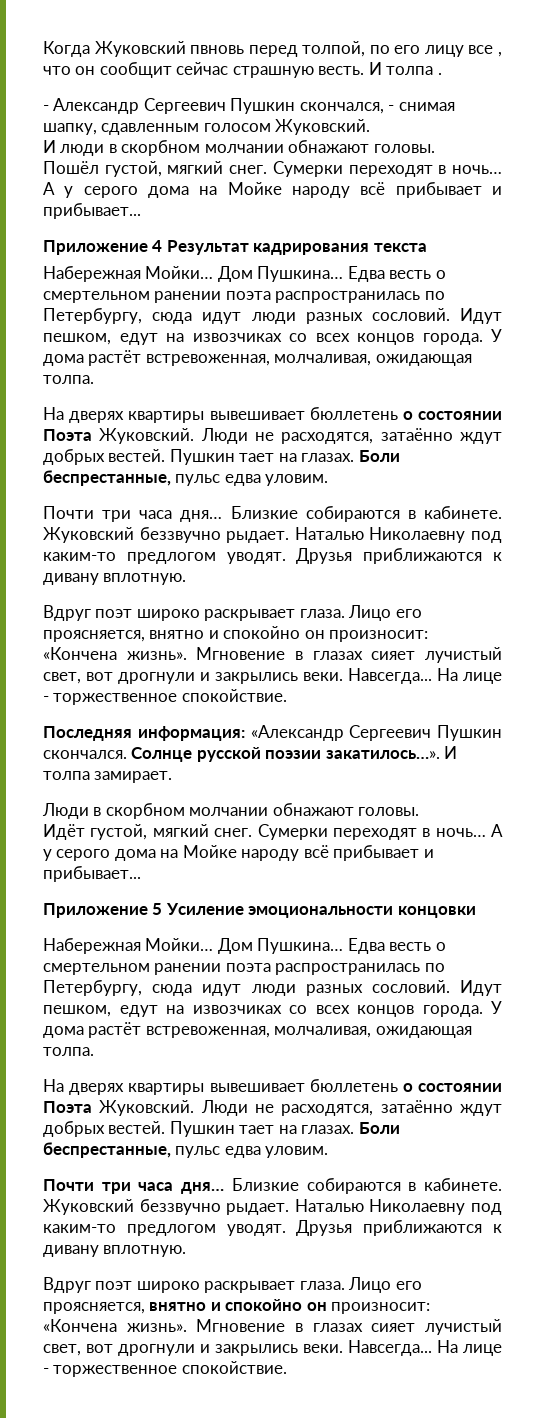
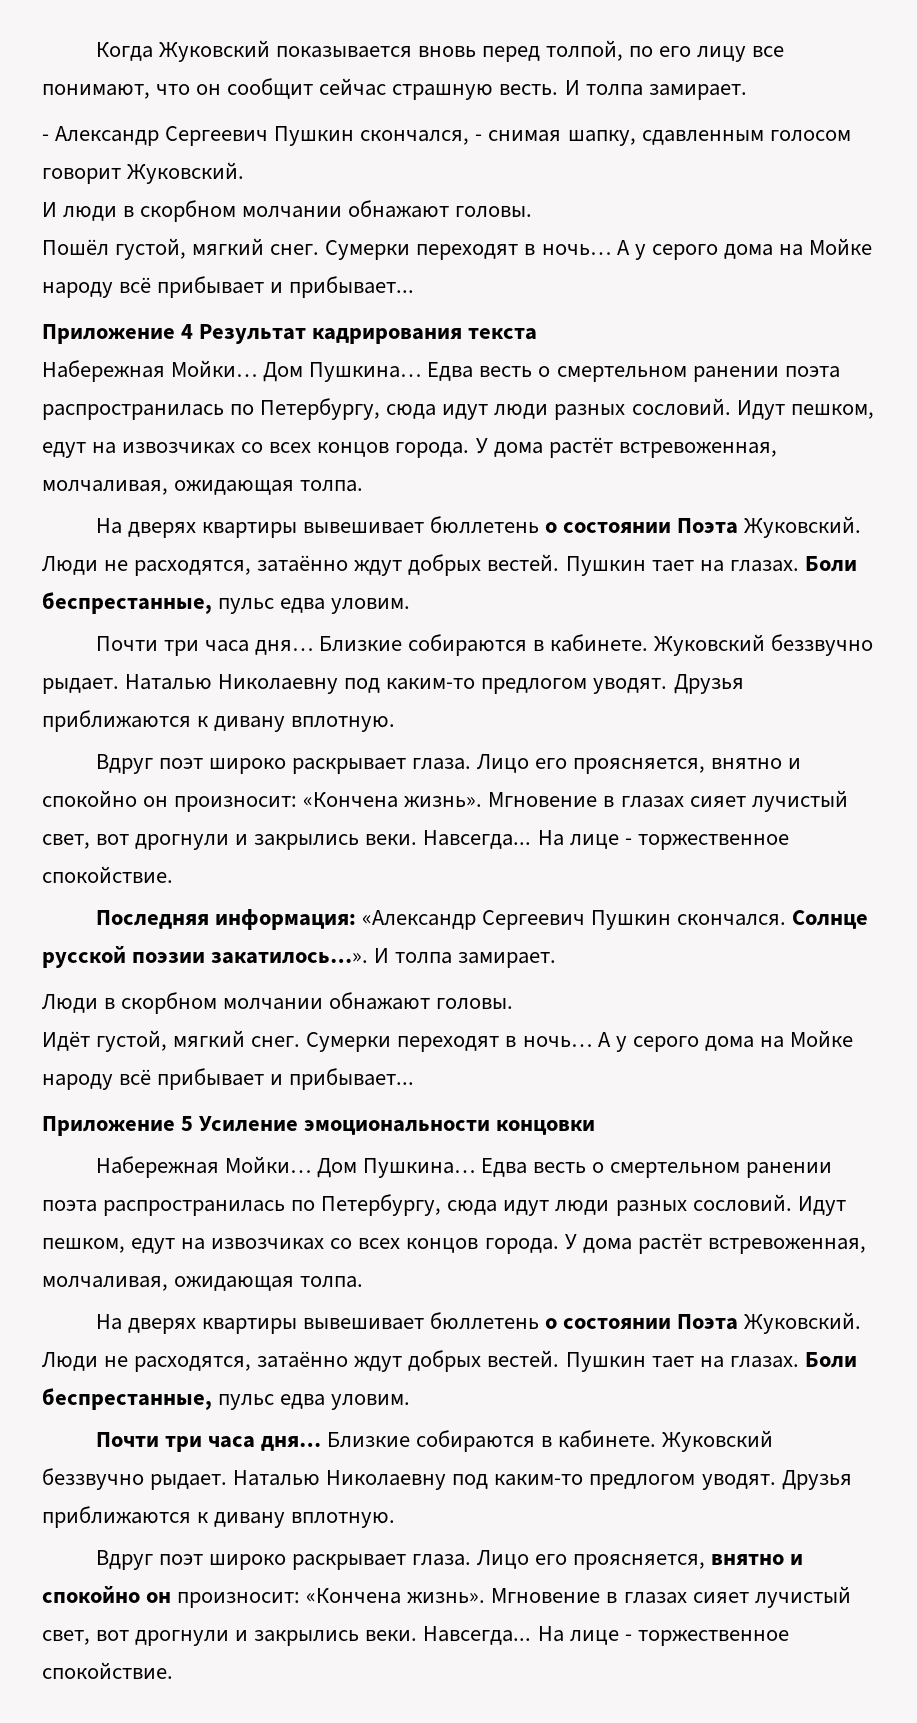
- Когда Жуковский пвновь перед толпой, по его лицу все , что он сообщит сейчас страшную весть. И толпа .
+ Когда Жуковский показывается вновь перед толпой, по его лицу все понимают, что он сообщит сейчас страшную весть. И толпа замирает.
- - Александр Сергеевич Пушкин скончался, - снимая шапку, сдавленным голосом Жуковский.
+ - Александр Сергеевич Пушкин скончался, - снимая шапку, сдавленным голосом говорит Жуковский.

